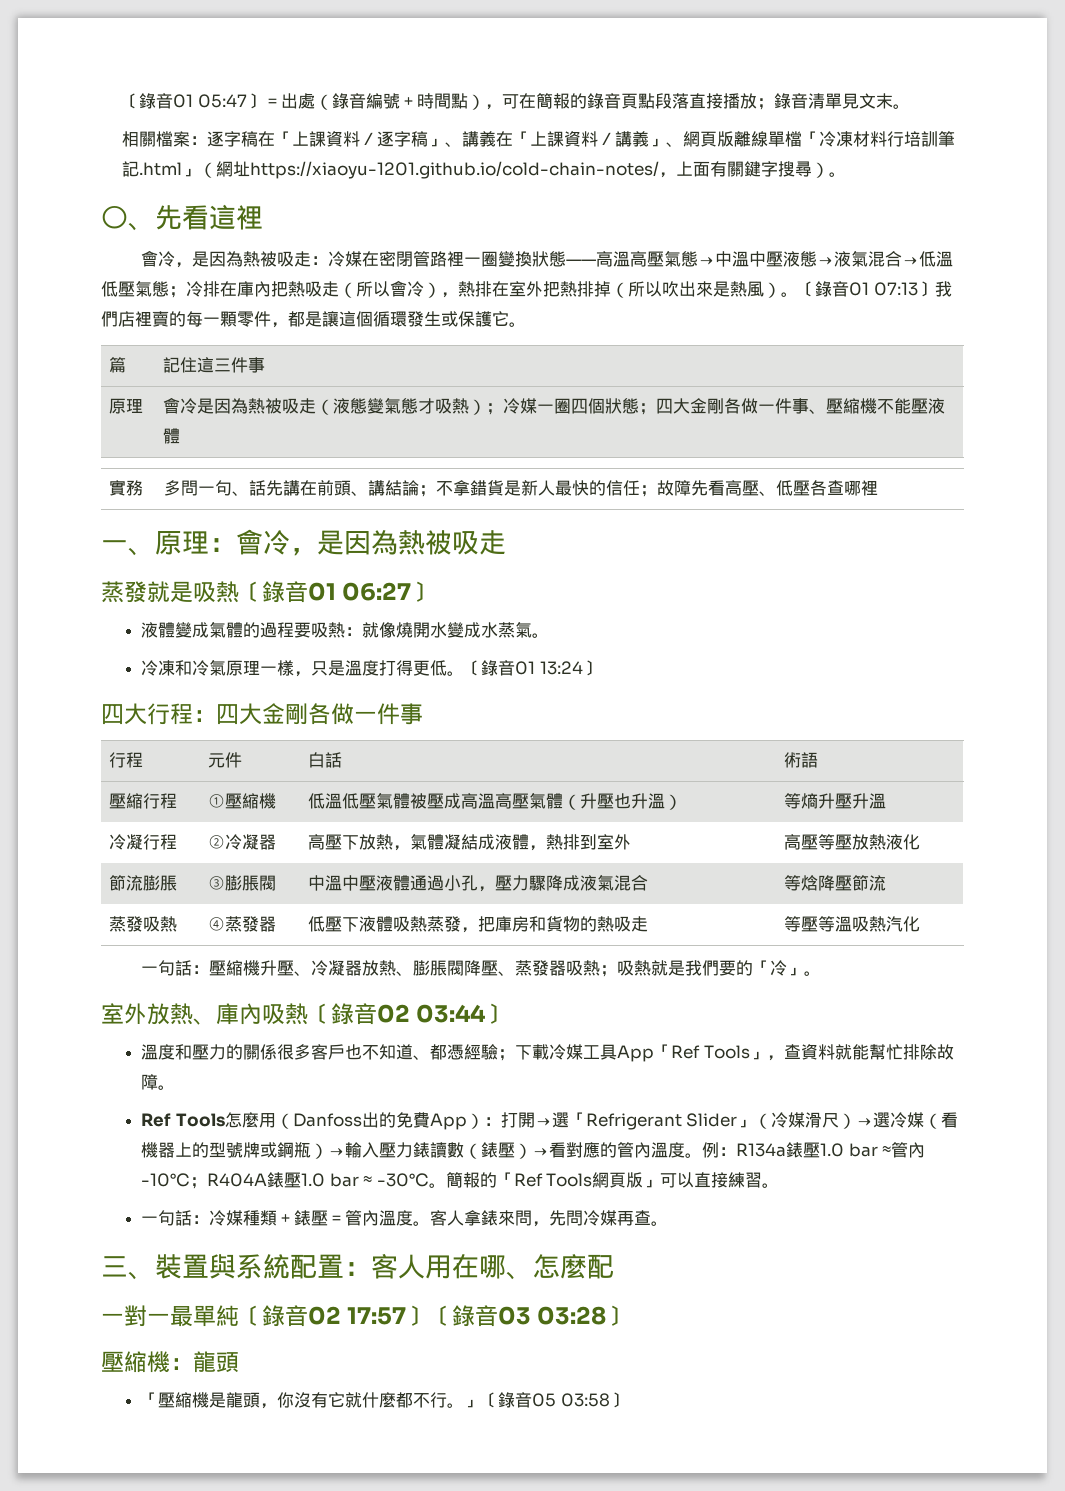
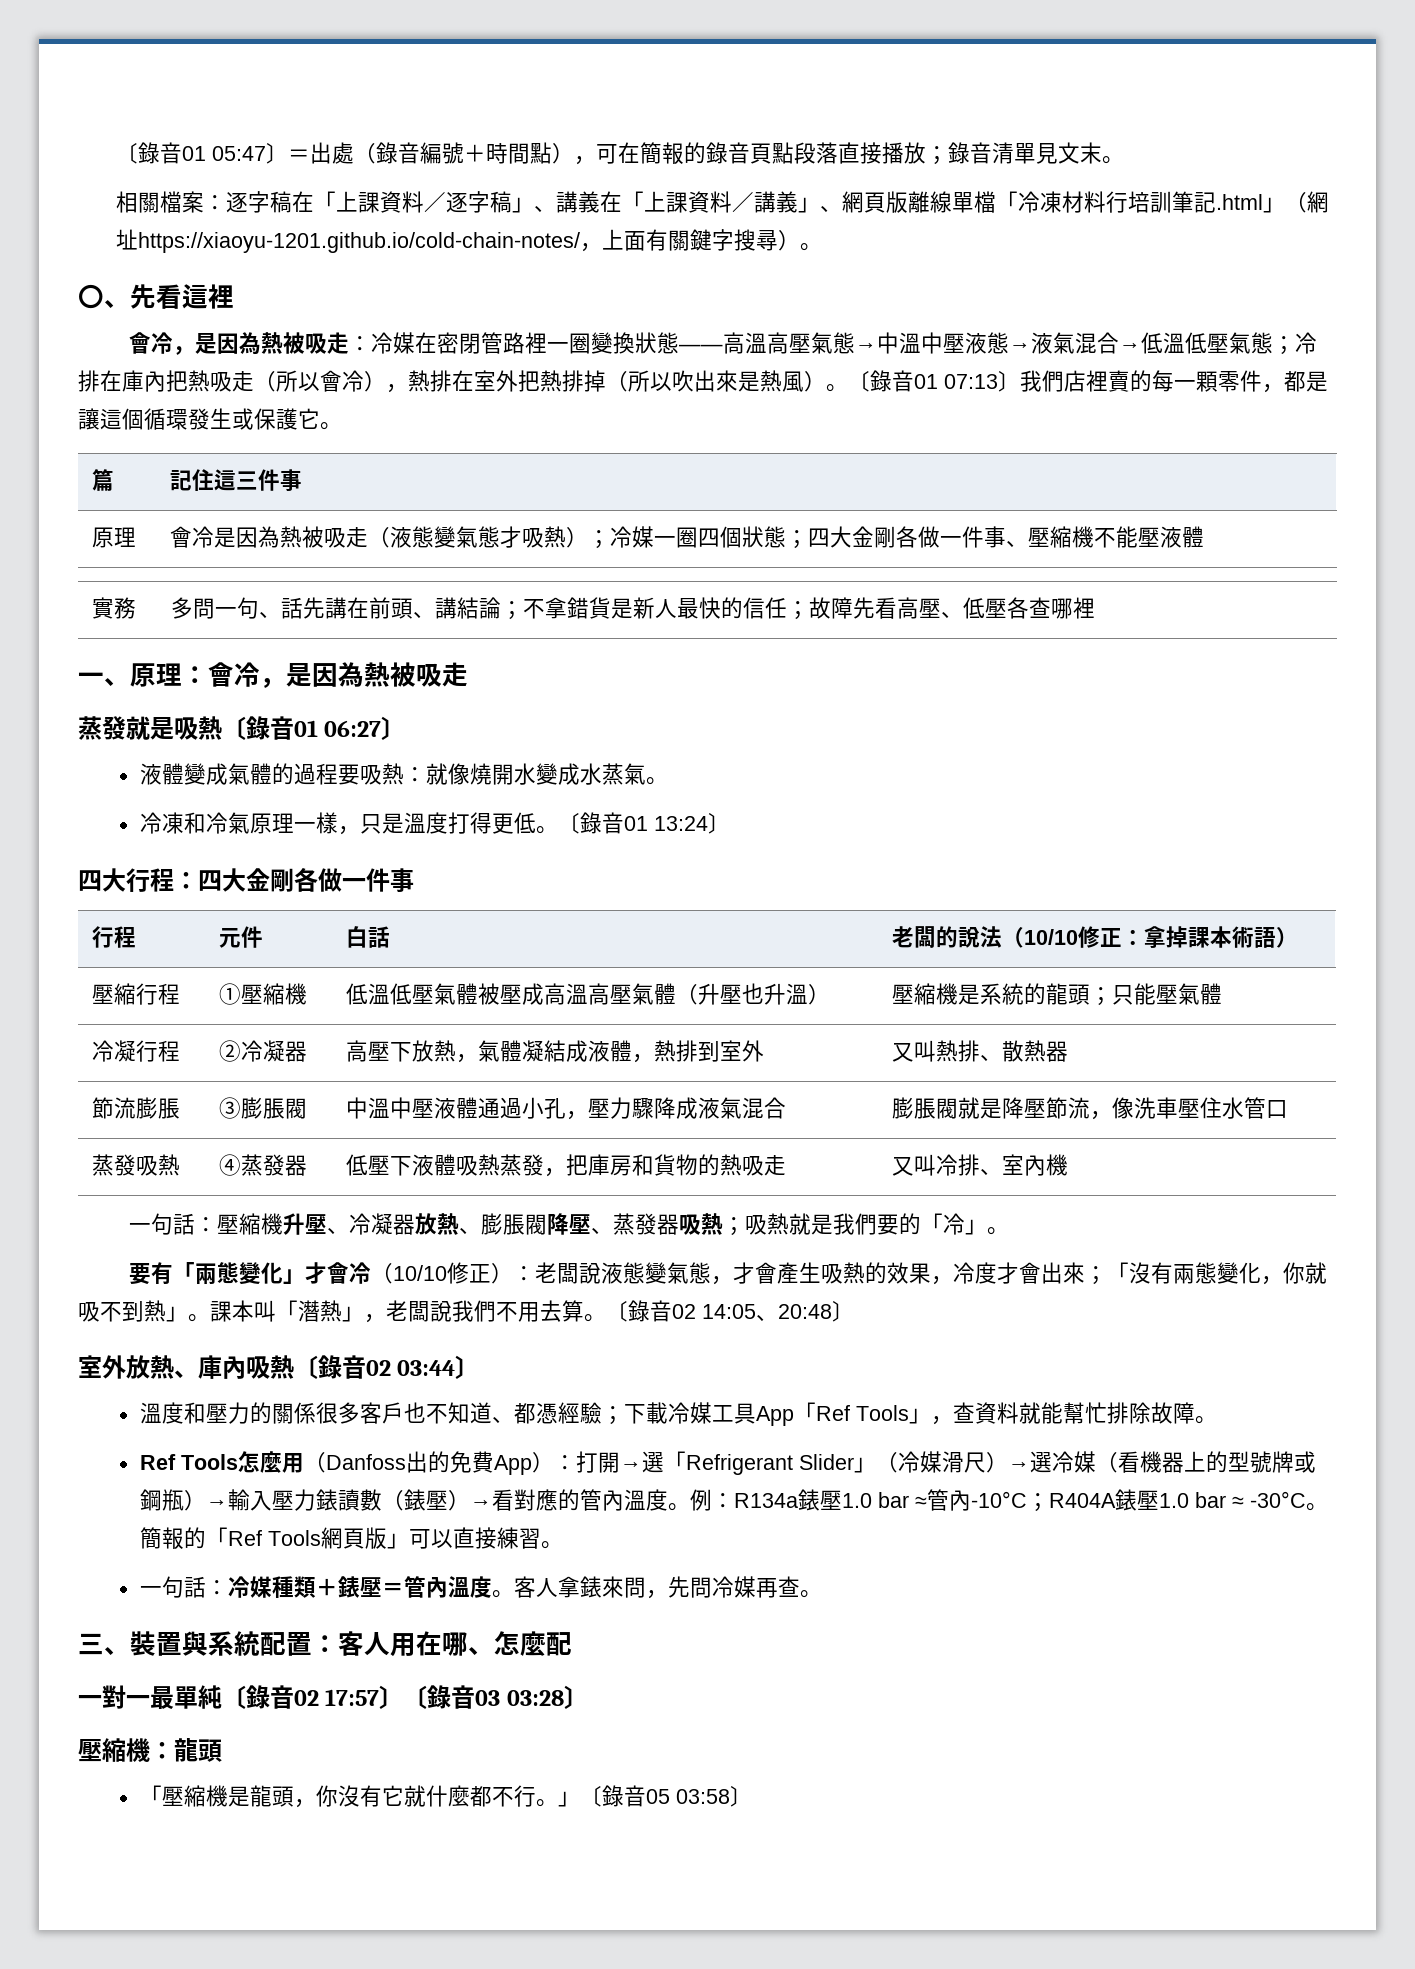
- 行程 | 元件 | 白話 | 術語
+ 行程 | 元件 | 白話 | 老闆的說法（10/10修正：拿掉課本術語）
- 壓縮行程 | ①壓縮機 | 低溫低壓氣體被壓成高溫高壓氣體（升壓也升溫） | 等熵升壓升溫
+ 壓縮行程 | ①壓縮機 | 低溫低壓氣體被壓成高溫高壓氣體（升壓也升溫） | 壓縮機是系統的龍頭；只能壓氣體
- 冷凝行程 | ②冷凝器 | 高壓下放熱，氣體凝結成液體，熱排到室外 | 高壓等壓放熱液化
+ 冷凝行程 | ②冷凝器 | 高壓下放熱，氣體凝結成液體，熱排到室外 | 又叫熱排、散熱器
- 節流膨脹 | ③膨脹閥 | 中溫中壓液體通過小孔，壓力驟降成液氣混合 | 等焓降壓節流
+ 節流膨脹 | ③膨脹閥 | 中溫中壓液體通過小孔，壓力驟降成液氣混合 | 膨脹閥就是降壓節流，像洗車壓住水管口
- 蒸發吸熱 | ④蒸發器 | 低壓下液體吸熱蒸發，把庫房和貨物的熱吸走 | 等壓等溫吸熱汽化
+ 蒸發吸熱 | ④蒸發器 | 低壓下液體吸熱蒸發，把庫房和貨物的熱吸走 | 又叫冷排、室內機
+ 要有「兩態變化」才會冷（10/10修正）：老闆說液態變氣態，才會產生吸熱的效果，冷度才會出來；「沒有兩態變化，你就吸不到熱」。課本叫「潛熱」，老闆說我們不用去算。〔錄音02 14:05、20:48〕

